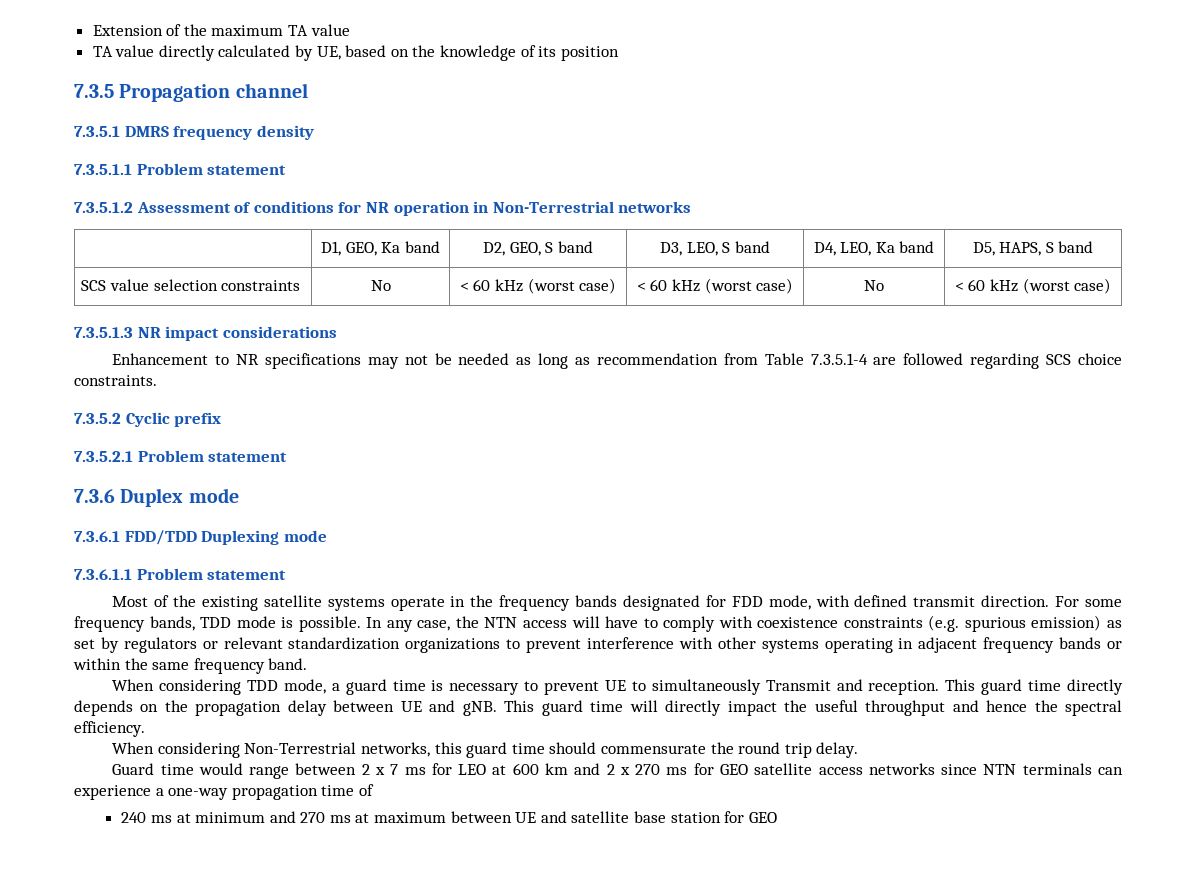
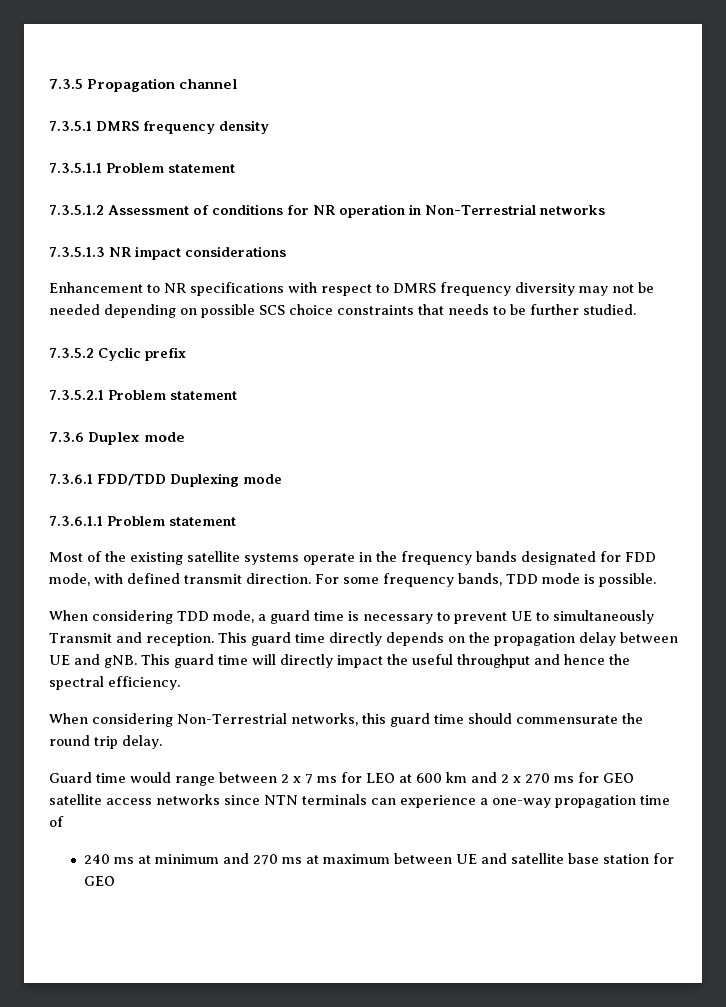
- Extension of the maximum TA value
- TA value directly calculated by UE, based on the knowledge of its position
- | D1, GEO, Ka band | D2, GEO, S band | D3, LEO, S band | D4, LEO, Ka band | D5, HAPS, S band
- SCS value selection constraints | No | < 60 kHz (worst case) | < 60 kHz (worst case) | No | < 60 kHz (worst case)
- Enhancement to NR specifications may not be needed as long as recommendation from Table 7.3.5.1-4 are followed regarding SCS choice constraints.
+ Enhancement to NR specifications with respect to DMRS frequency diversity may not be needed depending on possible SCS choice constraints that needs to be further studied.
- In any case, the NTN access will have to comply with coexistence constraints (e.g. spurious emission) as set by regulators or relevant standardization organizations to prevent interference with other systems operating in adjacent frequency bands or within the same frequency band.

